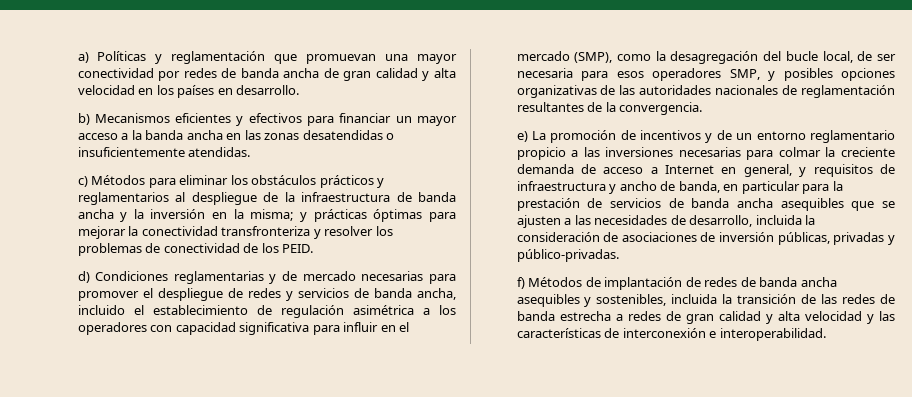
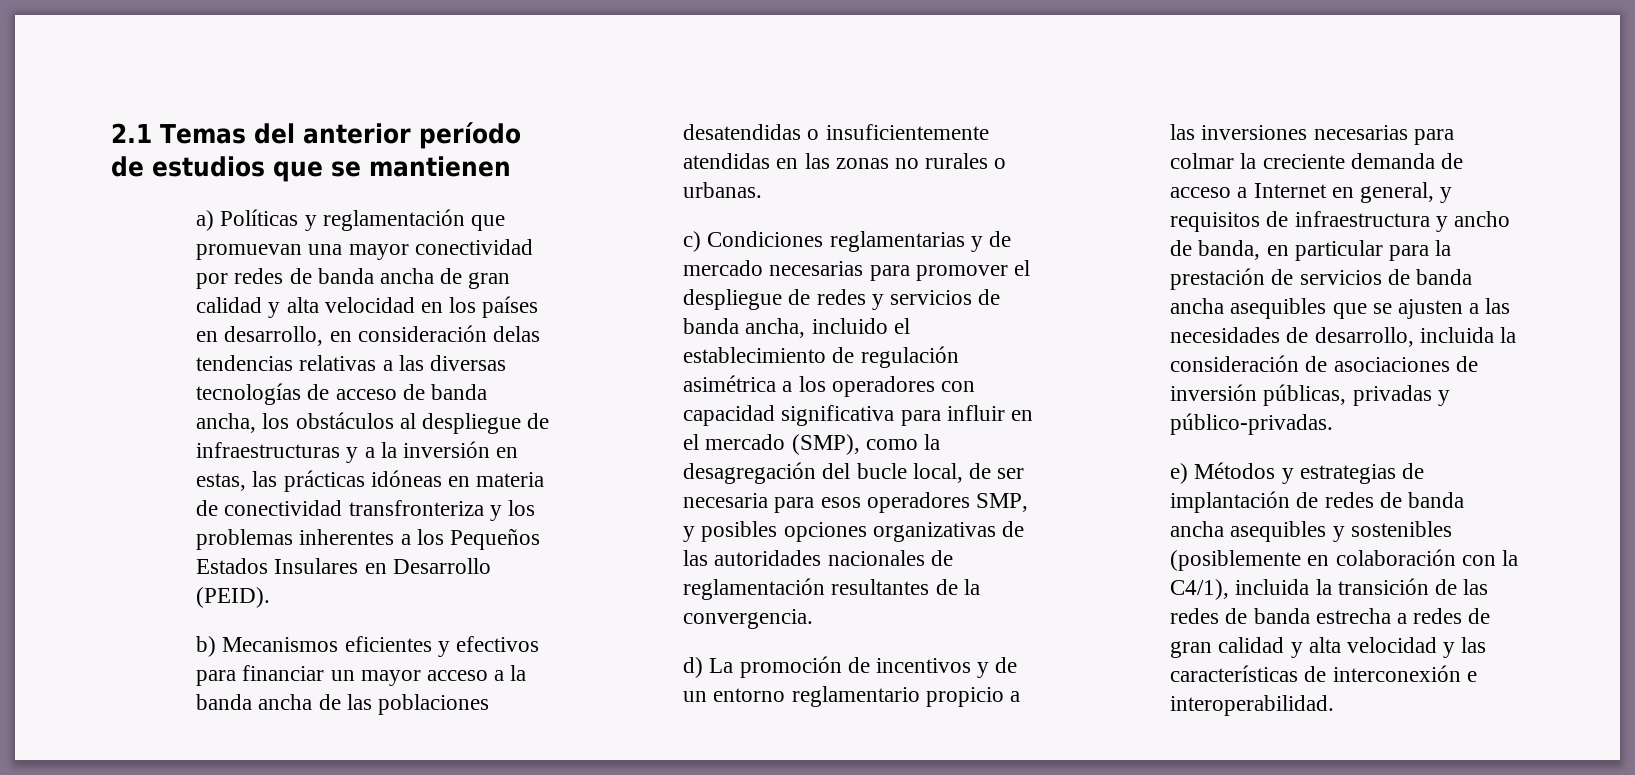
+ 2.1 Temas del anterior período de estudios que se mantienen
- a) Políticas y reglamentación que promuevan una mayor conectividad por redes de banda ancha de gran calidad y alta velocidad en los países en desarrollo.
+ a) Políticas y reglamentación que promuevan una mayor conectividad por redes de banda ancha de gran calidad y alta velocidad en los países en desarrollo, en consideración delas tendencias relativas a las diversas tecnologías de acceso de banda ancha, los obstáculos al despliegue de infraestructuras y a la inversión en estas, las prácticas idóneas en materia de conectividad transfronteriza y los problemas inherentes a los Pequeños Estados Insulares en Desarrollo (PEID).
- b) Mecanismos eficientes y efectivos para financiar un mayor acceso a la banda ancha en las zonas desatendidas o insuficientemente atendidas.
- c) Métodos para eliminar los obstáculos prácticos y reglamentarios al despliegue de la infraestructura de banda ancha y la inversión en la misma; y prácticas óptimas para mejorar la conectividad transfronteriza y resolver los problemas de conectividad de los PEID.
- d) Condiciones reglamentarias y de mercado necesarias para promover el despliegue de redes y servicios de banda ancha, incluido el establecimiento de regulación asimétrica a los operadores con capacidad significativa para influir en el mercado (SMP), como la desagregación del bucle local, de ser necesaria para esos operadores SMP, y posibles opciones organizativas de las autoridades nacionales de reglamentación resultantes de la convergencia.
+ b) Mecanismos eficientes y efectivos para financiar un mayor acceso a la banda ancha de las poblaciones desatendidas o insuficientemente atendidas en las zonas no rurales o urbanas.
+ c) Condiciones reglamentarias y de mercado necesarias para promover el despliegue de redes y servicios de banda ancha, incluido el establecimiento de regulación asimétrica a los operadores con capacidad significativa para influir en el mercado (SMP), como la desagregación del bucle local, de ser necesaria para esos operadores SMP, y posibles opciones organizativas de las autoridades nacionales de reglamentación resultantes de la convergencia.
- e) La promoción de incentivos y de un entorno reglamentario propicio a las inversiones necesarias para colmar la creciente demanda de acceso a Internet en general, y requisitos de infraestructura y ancho de banda, en particular para la prestación de servicios de banda ancha asequibles que se ajusten a las necesidades de desarrollo, incluida la consideración de asociaciones de inversión públicas, privadas y público-privadas.
+ d) La promoción de incentivos y de un entorno reglamentario propicio a las inversiones necesarias para colmar la creciente demanda de acceso a Internet en general, y requisitos de infraestructura y ancho de banda, en particular para la prestación de servicios de banda ancha asequibles que se ajusten a las necesidades de desarrollo, incluida la consideración de asociaciones de inversión públicas, privadas y público-privadas.
- f) Métodos de implantación de redes de banda ancha asequibles y sostenibles, incluida la transición de las redes de banda estrecha a redes de gran calidad y alta velocidad y las características de interconexión e interoperabilidad.
+ e) Métodos y estrategias de implantación de redes de banda ancha asequibles y sostenibles (posiblemente en colaboración con la C4/1), incluida la transición de las redes de banda estrecha a redes de gran calidad y alta velocidad y las características de interconexión e interoperabilidad.

